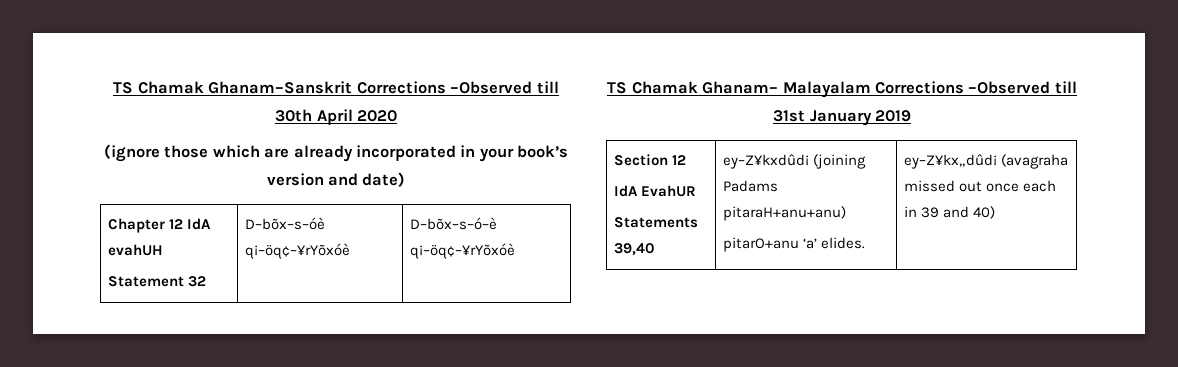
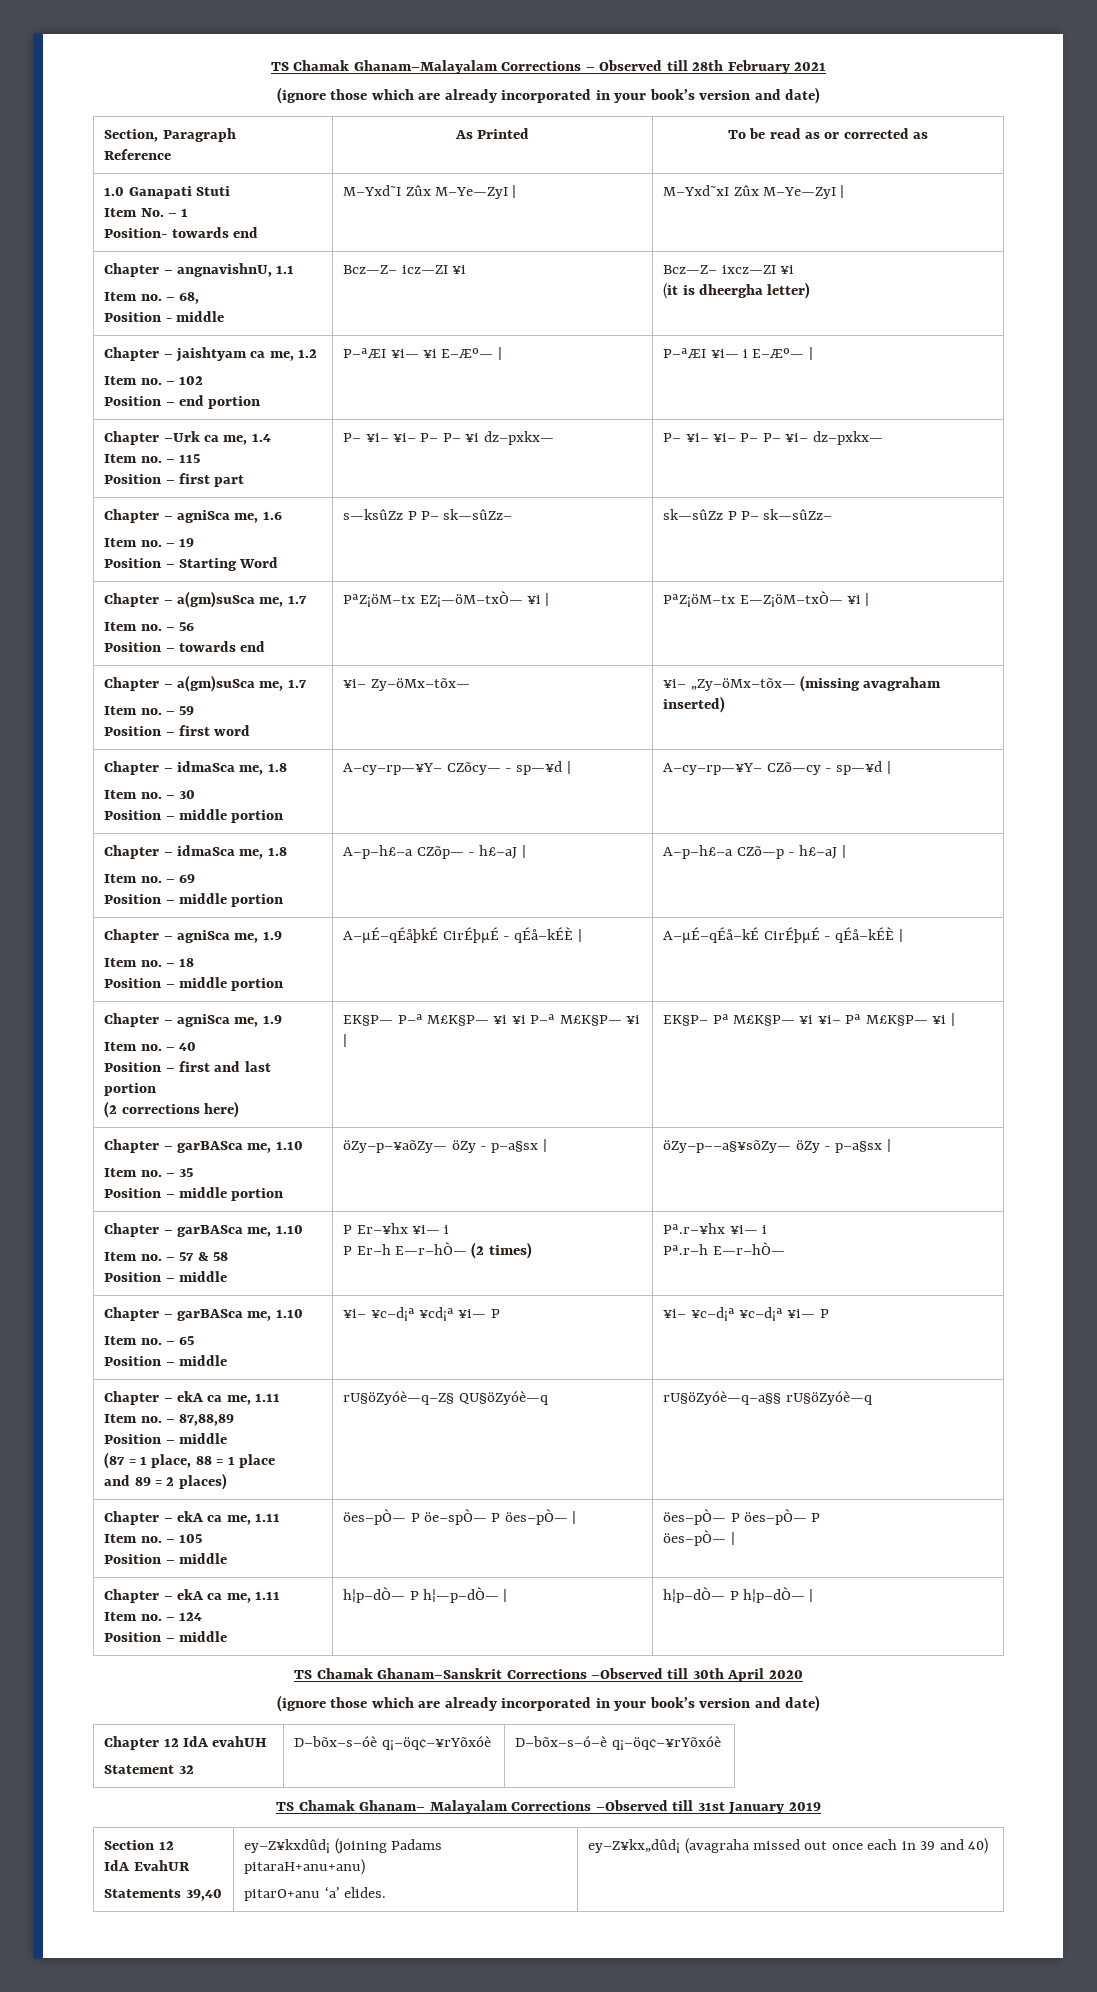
+ TS Chamak Ghanam–Malayalam Corrections – Observed till 28th February 2021
+ (ignore those which are already incorporated in your book’s version and date)
+ Section, Paragraph
+ Reference | As Printed | To be read as or corrected as
+ 1.0 Ganapati Stuti
+ Item No. – 1
+ Position- towards end | M–Yxd˜I Zûx M–Ye—ZyI | | M–Yxd˜xI Zûx M–Ye—ZyI |
+ Chapter – angnavishnU, 1.1
+ Item no. – 68,
+ Position - middle | Bcz—Z– icz—ZI ¥i | Bcz—Z– ixcz—ZI ¥i
+ (it is dheergha letter)
+ Chapter – jaishtyam ca me, 1.2
+ Item no. – 102
+ Position – end portion | P–ªÆI ¥i— ¥i E–Æº— | | P–ªÆI ¥i— i E–Æº— |
+ Chapter –Urk ca me, 1.4
+ Item no. – 115
+ Position – first part | P– ¥i– ¥i– P– P– ¥i dz–pxkx— | P– ¥i– ¥i– P– P– ¥i– dz–pxkx—
+ Chapter – agniSca me, 1.6
+ Item no. – 19
+ Position – Starting Word | s—ksûZz P P– sk—sûZz– | sk—sûZz P P– sk—sûZz–
+ Chapter – a(gm)suSca me, 1.7
+ Item no. – 56
+ Position – towards end | PªZ¡öM–tx EZ¡—öM–txÒ— ¥i | | PªZ¡öM–tx E—Z¡öM–txÒ— ¥i |
+ Chapter – a(gm)suSca me, 1.7
+ Item no. – 59
+ Position – first word | ¥i– Zy–öMx–tõx— | ¥i– „Zy–öMx–tõx— (missing avagraham inserted)
+ Chapter – idmaSca me, 1.8
+ Item no. – 30
+ Position – middle portion | A–cy–rp—¥Y– CZõcy— - sp—¥d | | A–cy–rp—¥Y– CZõ—cy - sp—¥d |
+ Chapter – idmaSca me, 1.8
+ Item no. – 69
+ Position – middle portion | A–p–h£–a CZõp— - h£–aJ | | A–p–h£–a CZõ—p - h£–aJ |
+ Chapter – agniSca me, 1.9
+ Item no. – 18
+ Position – middle portion | A–µÉ–qÉåþkÉ CirÉþµÉ - qÉå–kÉÈ | | A–µÉ–qÉå–kÉ CirÉþµÉ - qÉå–kÉÈ |
+ Chapter – agniSca me, 1.9
+ Item no. – 40
+ Position – first and last portion
+ (2 corrections here) | EK§P— P–ª M£K§P— ¥i ¥i P–ª M£K§P— ¥i | | EK§P– Pª M£K§P— ¥i ¥i– Pª M£K§P— ¥i |
+ Chapter – garBASca me, 1.10
+ Item no. – 35
+ Position – middle portion | öZy–p–¥aõZy— öZy - p–a§sx | | öZy–p––a§¥sõZy— öZy - p–a§sx |
+ Chapter – garBASca me, 1.10
+ Item no. – 57 & 58
+ Position – middle | P Er–¥hx ¥i— i
+ P Er–h E—r–hÒ— (2 times) | Pª.r–¥hx ¥i— i
+ Pª.r–h E—r–hÒ—
+ Chapter – garBASca me, 1.10
+ Item no. – 65
+ Position – middle | ¥i– ¥c–d¡ª ¥cd¡ª ¥i— P | ¥i– ¥c–d¡ª ¥c–d¡ª ¥i— P
+ Chapter – ekA ca me, 1.11
+ Item no. – 87,88,89
+ Position – middle
+ (87 = 1 place, 88 = 1 place
+ and 89 = 2 places) | rU§öZyóè—q–Z§ QU§öZyóè—q | rU§öZyóè—q–a§§ rU§öZyóè—q
+ Chapter – ekA ca me, 1.11
+ Item no. – 105
+ Position – middle | öes–pÒ— P öe–spÒ— P öes–pÒ— | | öes–pÒ— P öes–pÒ— P
+ öes–pÒ— |
+ Chapter – ekA ca me, 1.11
+ Item no. – 124
+ Position – middle | h¦p–dÒ— P h¦—p–dÒ— | | h¦p–dÒ— P h¦p–dÒ— |

